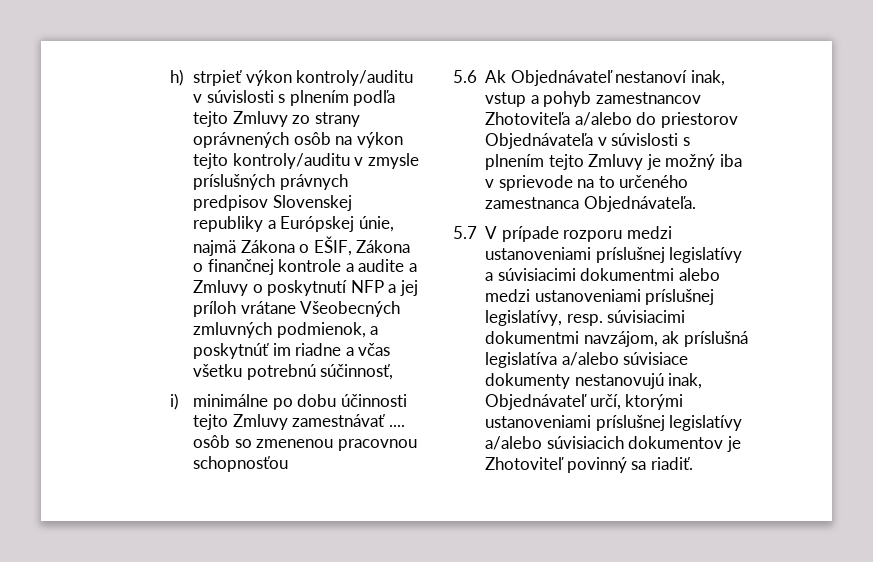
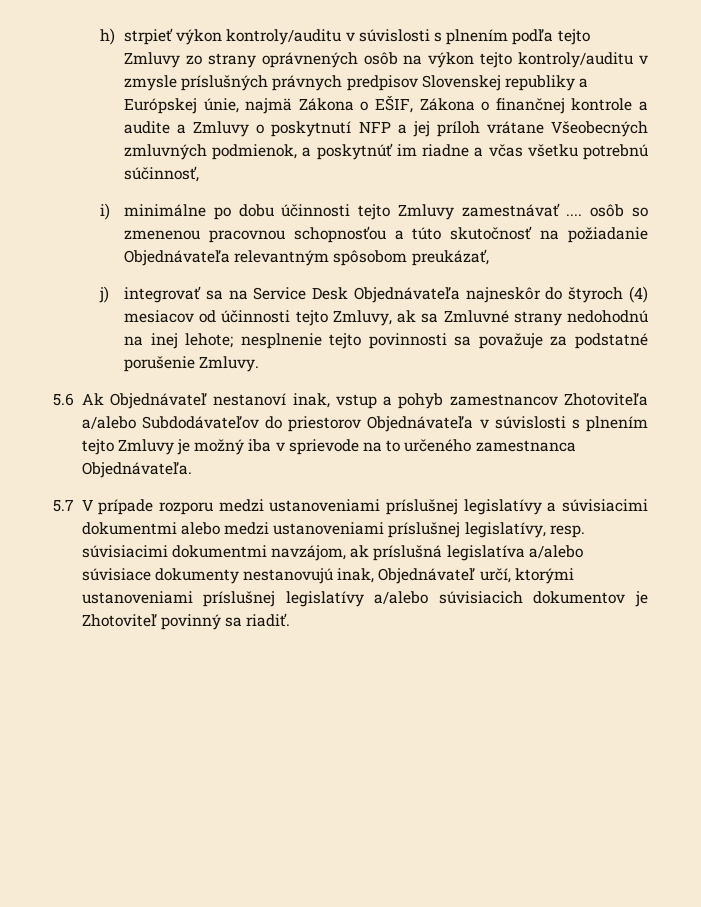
- i) minimálne po dobu účinnosti tejto Zmluvy zamestnávať .... osôb so zmenenou pracovnou schopnosťou
+ i) minimálne po dobu účinnosti tejto Zmluvy zamestnávať .... osôb so zmenenou pracovnou schopnosťou a túto skutočnosť na požiadanie Objednávateľa relevantným spôsobom preukázať,
+ j) integrovať sa na Service Desk Objednávateľa najneskôr do štyroch (4) mesiacov od účinnosti tejto Zmluvy, ak sa Zmluvné strany nedohodnú na inej lehote; nesplnenie tejto povinnosti sa považuje za podstatné porušenie Zmluvy.
- 5.6 Ak Objednávateľ nestanoví inak, vstup a pohyb zamestnancov Zhotoviteľa a/alebo do priestorov Objednávateľa v súvislosti s plnením tejto Zmluvy je možný iba v sprievode na to určeného zamestnanca Objednávateľa.
+ 5.6 Ak Objednávateľ nestanoví inak, vstup a pohyb zamestnancov Zhotoviteľa a/alebo Subdodávateľov do priestorov Objednávateľa v súvislosti s plnením tejto Zmluvy je možný iba v sprievode na to určeného zamestnanca Objednávateľa.

